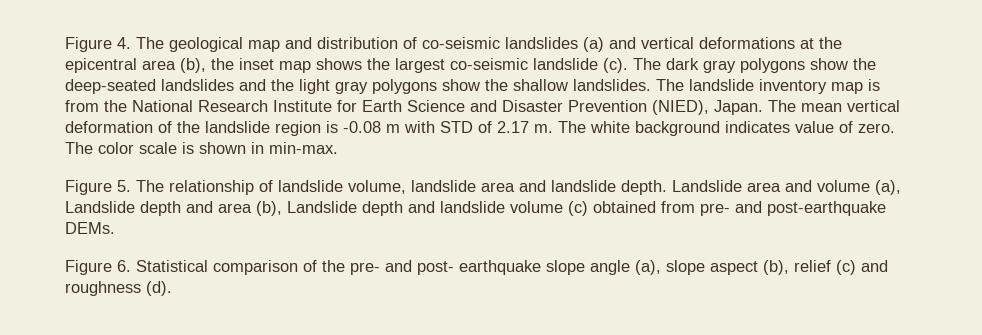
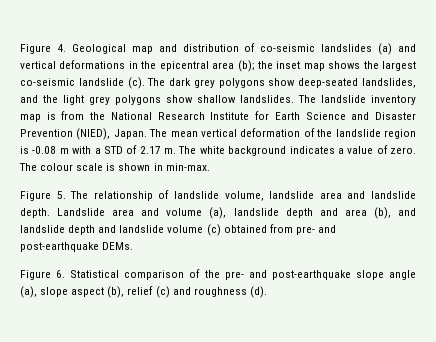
- Figure 4. The geological map and distribution of co-seismic landslides (a) and vertical deformations at the epicentral area (b), the inset map shows the largest co-seismic landslide (c).
+ Figure 4. Geological map and distribution of co-seismic landslides (a) and vertical deformations in the epicentral area (b); the inset map shows the largest co-seismic landslide (c).
- The dark gray polygons show the deep-seated landslides and the light gray polygons show the shallow landslides.
+ The dark grey polygons show deep-seated landslides, and the light grey polygons show shallow landslides.
- The mean vertical deformation of the landslide region is -0.08 m with STD of 2.17 m.
+ The mean vertical deformation of the landslide region is -0.08 m with a STD of 2.17 m.
- The white background indicates value of zero.
+ The white background indicates a value of zero.
- The color scale is shown in min-max.
+ The colour scale is shown in min-max.
- Landslide area and volume (a), Landslide depth and area (b), Landslide depth and landslide volume (c) obtained from pre- and post-earthquake DEMs.
+ Landslide area and volume (a), landslide depth and area (b), and landslide depth and landslide volume (c) obtained from pre- and post-earthquake DEMs.
- Figure 6. Statistical comparison of the pre- and post- earthquake slope angle (a), slope aspect (b), relief (c) and roughness (d).
+ Figure 6. Statistical comparison of the pre- and post-earthquake slope angle (a), slope aspect (b), relief (c) and roughness (d).

